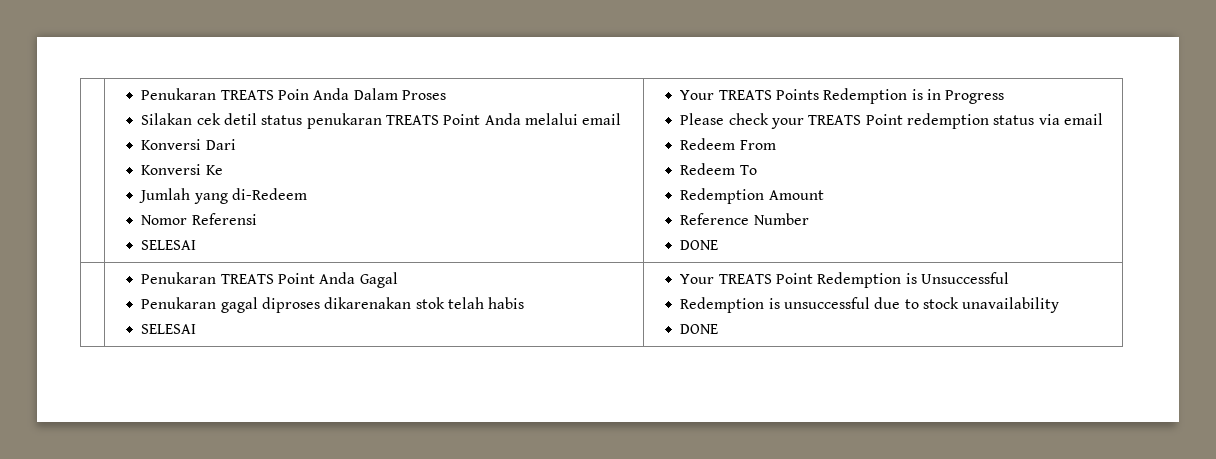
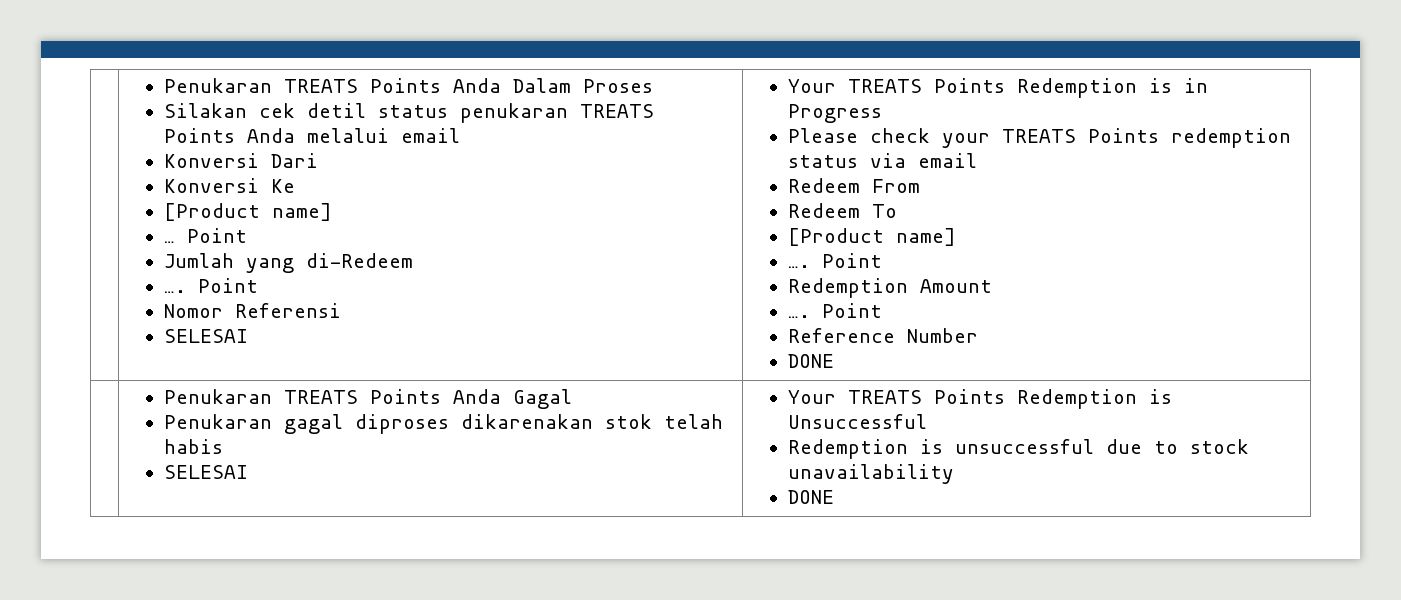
- Penukaran TREATS Poin Anda Dalam Proses
+ Penukaran TREATS Points Anda Dalam Proses
- Silakan cek detil status penukaran TREATS Point Anda melalui email
+ Silakan cek detil status penukaran TREATS Points Anda melalui email
  Konversi Ke
+ [Product name]
+ … Point
  Jumlah yang di-Redeem
+ …. Point
- Please check your TREATS Point redemption status via email
+ Please check your TREATS Points redemption status via email
  Redeem To
+ [Product name]
+ …. Point
  Redemption Amount
+ …. Point
- | Penukaran TREATS Point Anda Gagal
+ | Penukaran TREATS Points Anda Gagal
  Penukaran gagal diproses dikarenakan stok telah habis
- SELESAI | Your TREATS Point Redemption is Unsuccessful
+ SELESAI | Your TREATS Points Redemption is Unsuccessful

